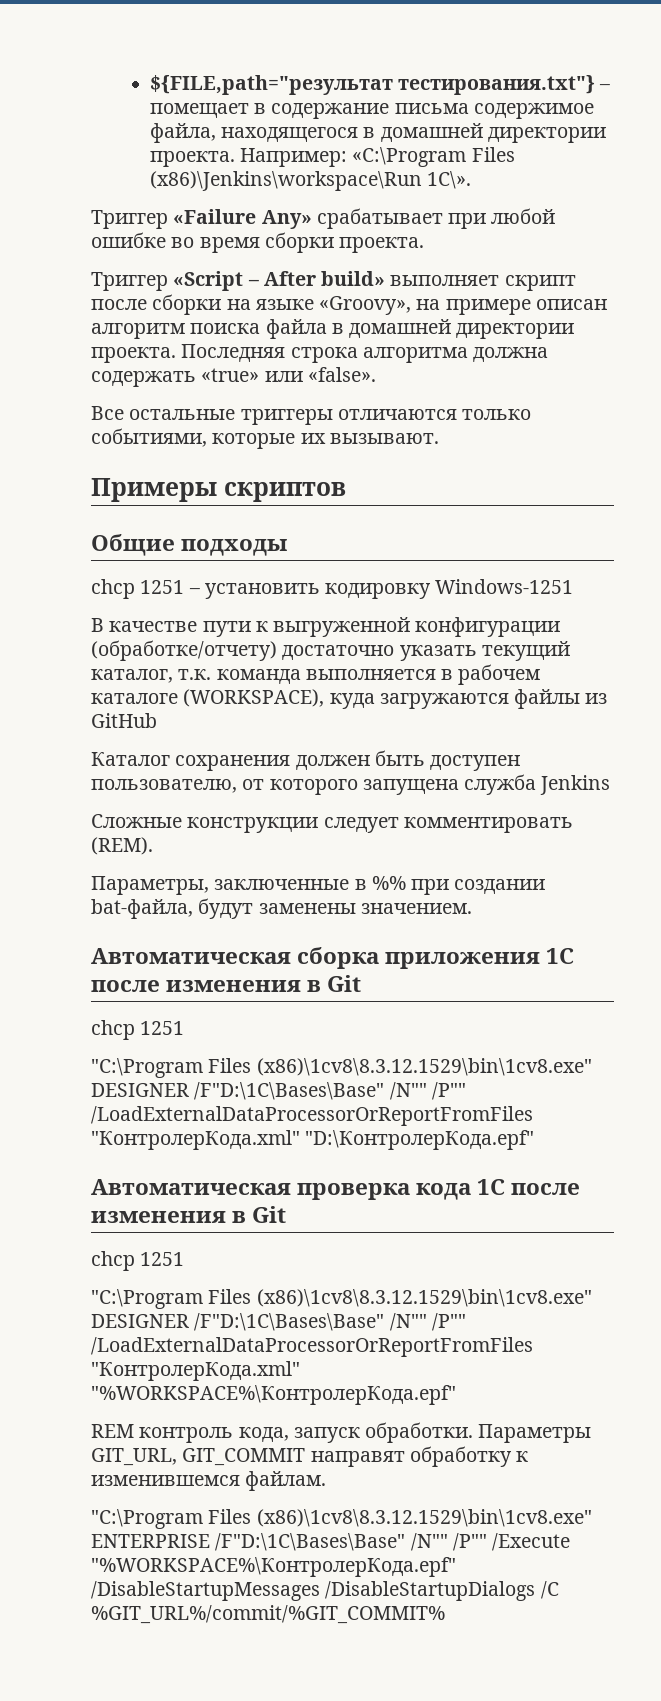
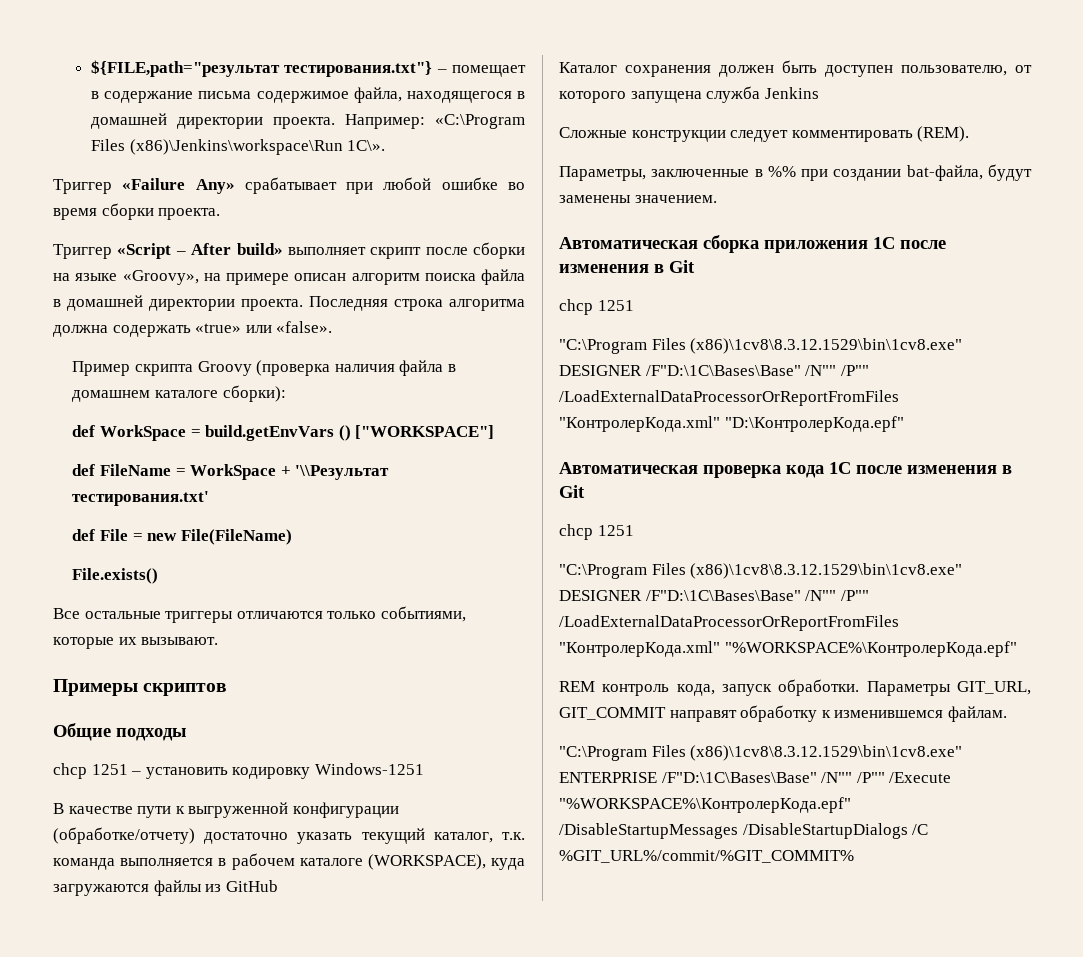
+ Пример скрипта Groovy (проверка наличия файла в домашнем каталоге сборки):
+ def WorkSpace = build.getEnvVars () ["WORKSPACE"]
+ def FileName = WorkSpace + '\\Результат тестирования.txt'
+ def File = new File(FileName)
+ File.exists()

